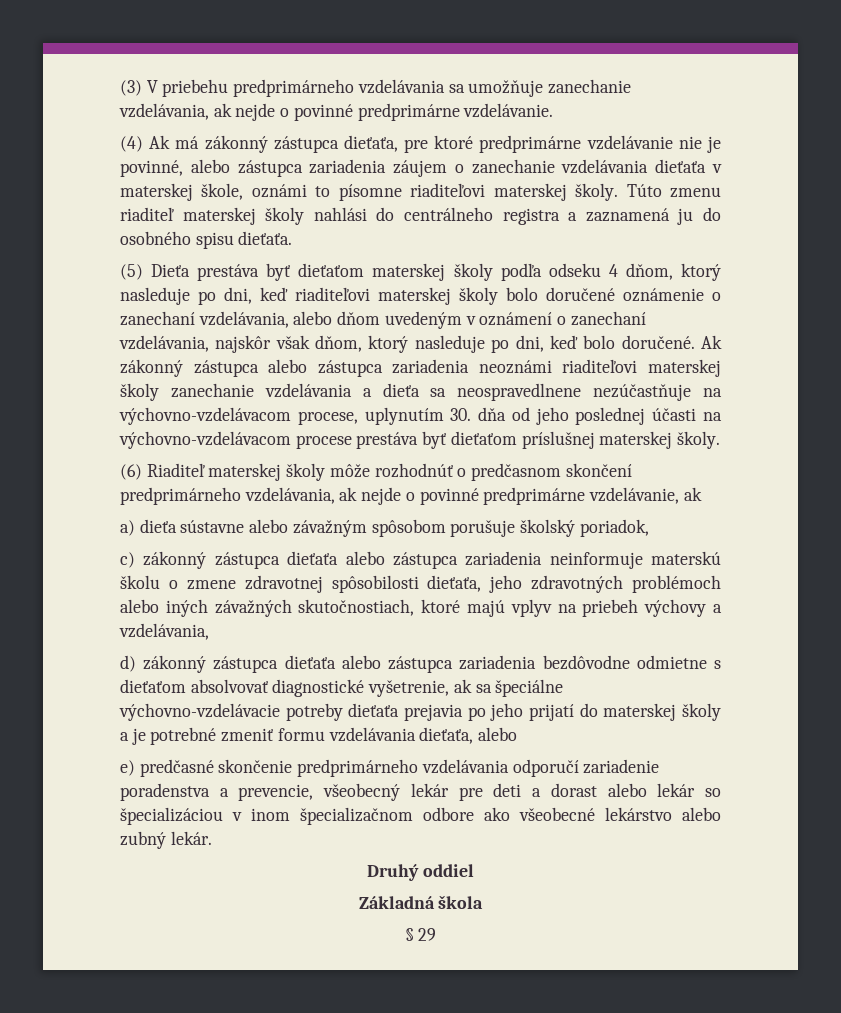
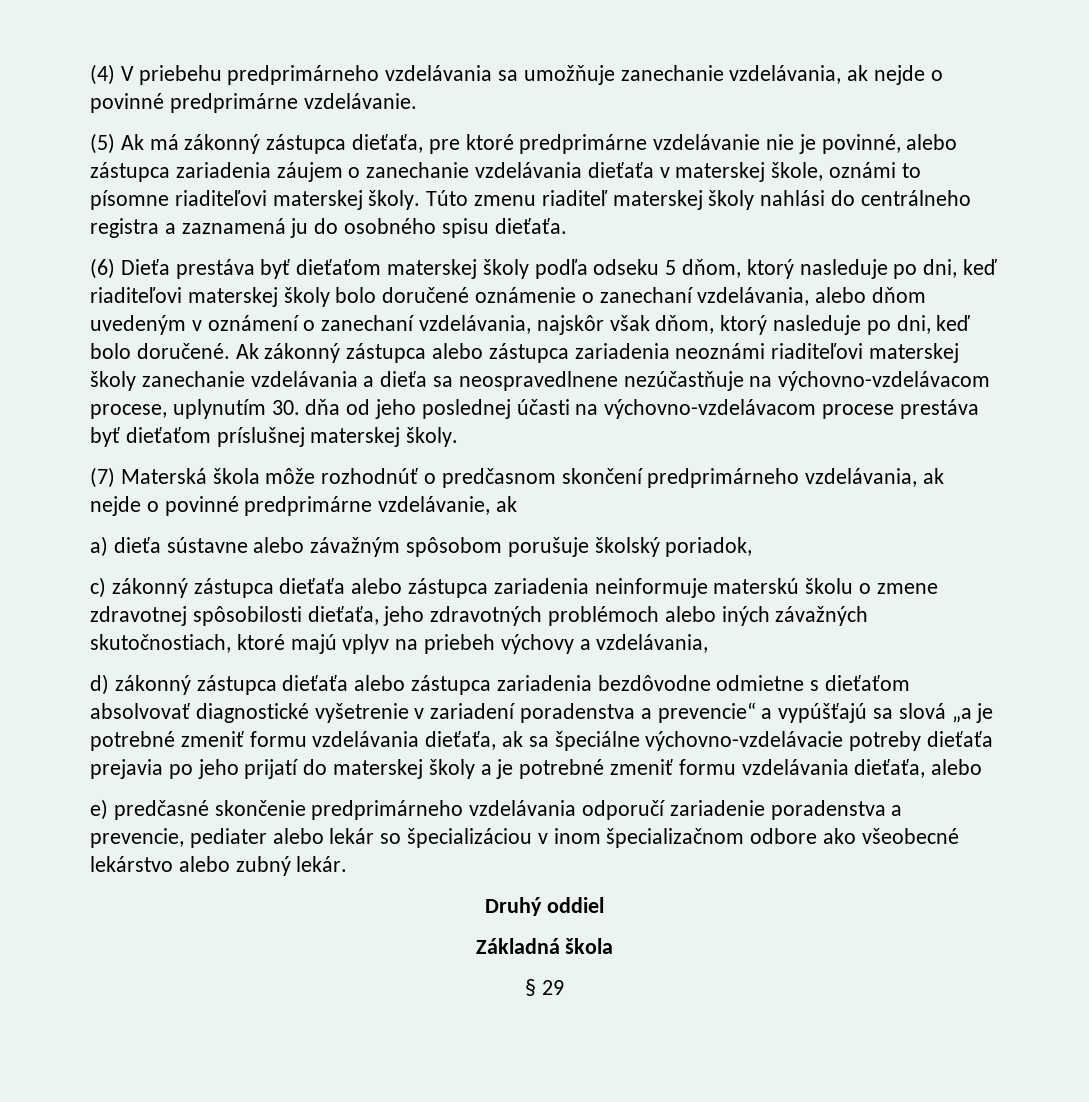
- (3) V priebehu predprimárneho vzdelávania sa umožňuje zanechanie vzdelávania, ak nejde o povinné predprimárne vzdelávanie.
+ (4) V priebehu predprimárneho vzdelávania sa umožňuje zanechanie vzdelávania, ak nejde o povinné predprimárne vzdelávanie.
- (4) Ak má zákonný zástupca dieťaťa, pre ktoré predprimárne vzdelávanie nie je povinné, alebo zástupca zariadenia záujem o zanechanie vzdelávania dieťaťa v materskej škole, oznámi to písomne riaditeľovi materskej školy.
+ (5) Ak má zákonný zástupca dieťaťa, pre ktoré predprimárne vzdelávanie nie je povinné, alebo zástupca zariadenia záujem o zanechanie vzdelávania dieťaťa v materskej škole, oznámi to písomne riaditeľovi materskej školy.
- (5) Dieťa prestáva byť dieťaťom materskej školy podľa odseku 4 dňom, ktorý nasleduje po dni, keď riaditeľovi materskej školy bolo doručené oznámenie o zanechaní vzdelávania, alebo dňom uvedeným v oznámení o zanechaní vzdelávania, najskôr však dňom, ktorý nasleduje po dni, keď bolo doručené.
+ (6) Dieťa prestáva byť dieťaťom materskej školy podľa odseku 5 dňom, ktorý nasleduje po dni, keď riaditeľovi materskej školy bolo doručené oznámenie o zanechaní vzdelávania, alebo dňom uvedeným v oznámení o zanechaní vzdelávania, najskôr však dňom, ktorý nasleduje po dni, keď bolo doručené.
- (6) Riaditeľ materskej školy môže rozhodnúť o predčasnom skončení predprimárneho vzdelávania, ak nejde o povinné predprimárne vzdelávanie, ak
+ (7) Materská škola môže rozhodnúť o predčasnom skončení predprimárneho vzdelávania, ak nejde o povinné predprimárne vzdelávanie, ak
- d) zákonný zástupca dieťaťa alebo zástupca zariadenia bezdôvodne odmietne s dieťaťom absolvovať diagnostické vyšetrenie, ak sa špeciálne výchovno-vzdelávacie potreby dieťaťa prejavia po jeho prijatí do materskej školy a je potrebné zmeniť formu vzdelávania dieťaťa, alebo
+ d) zákonný zástupca dieťaťa alebo zástupca zariadenia bezdôvodne odmietne s dieťaťom absolvovať diagnostické vyšetrenie v zariadení poradenstva a prevencie“ a vypúšťajú sa slová „a je potrebné zmeniť formu vzdelávania dieťaťa, ak sa špeciálne výchovno-vzdelávacie potreby dieťaťa prejavia po jeho prijatí do materskej školy a je potrebné zmeniť formu vzdelávania dieťaťa, alebo
- e) predčasné skončenie predprimárneho vzdelávania odporučí zariadenie poradenstva a prevencie, všeobecný lekár pre deti a dorast alebo lekár so špecializáciou v inom špecializačnom odbore ako všeobecné lekárstvo alebo zubný lekár.
+ e) predčasné skončenie predprimárneho vzdelávania odporučí zariadenie poradenstva a prevencie, pediater alebo lekár so špecializáciou v inom špecializačnom odbore ako všeobecné lekárstvo alebo zubný lekár.

